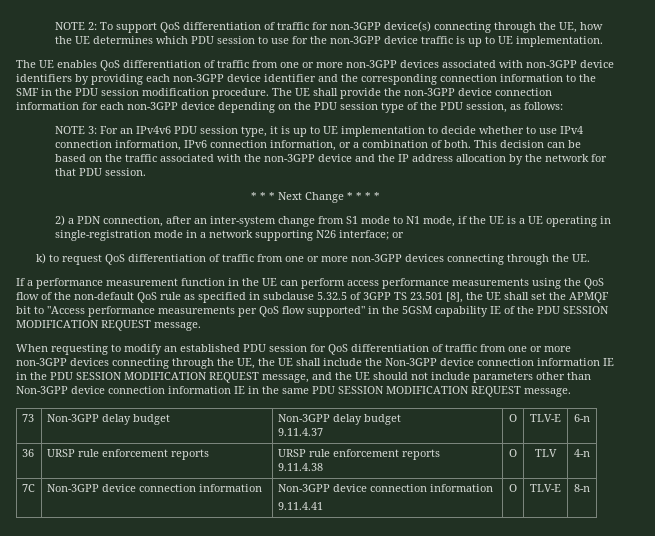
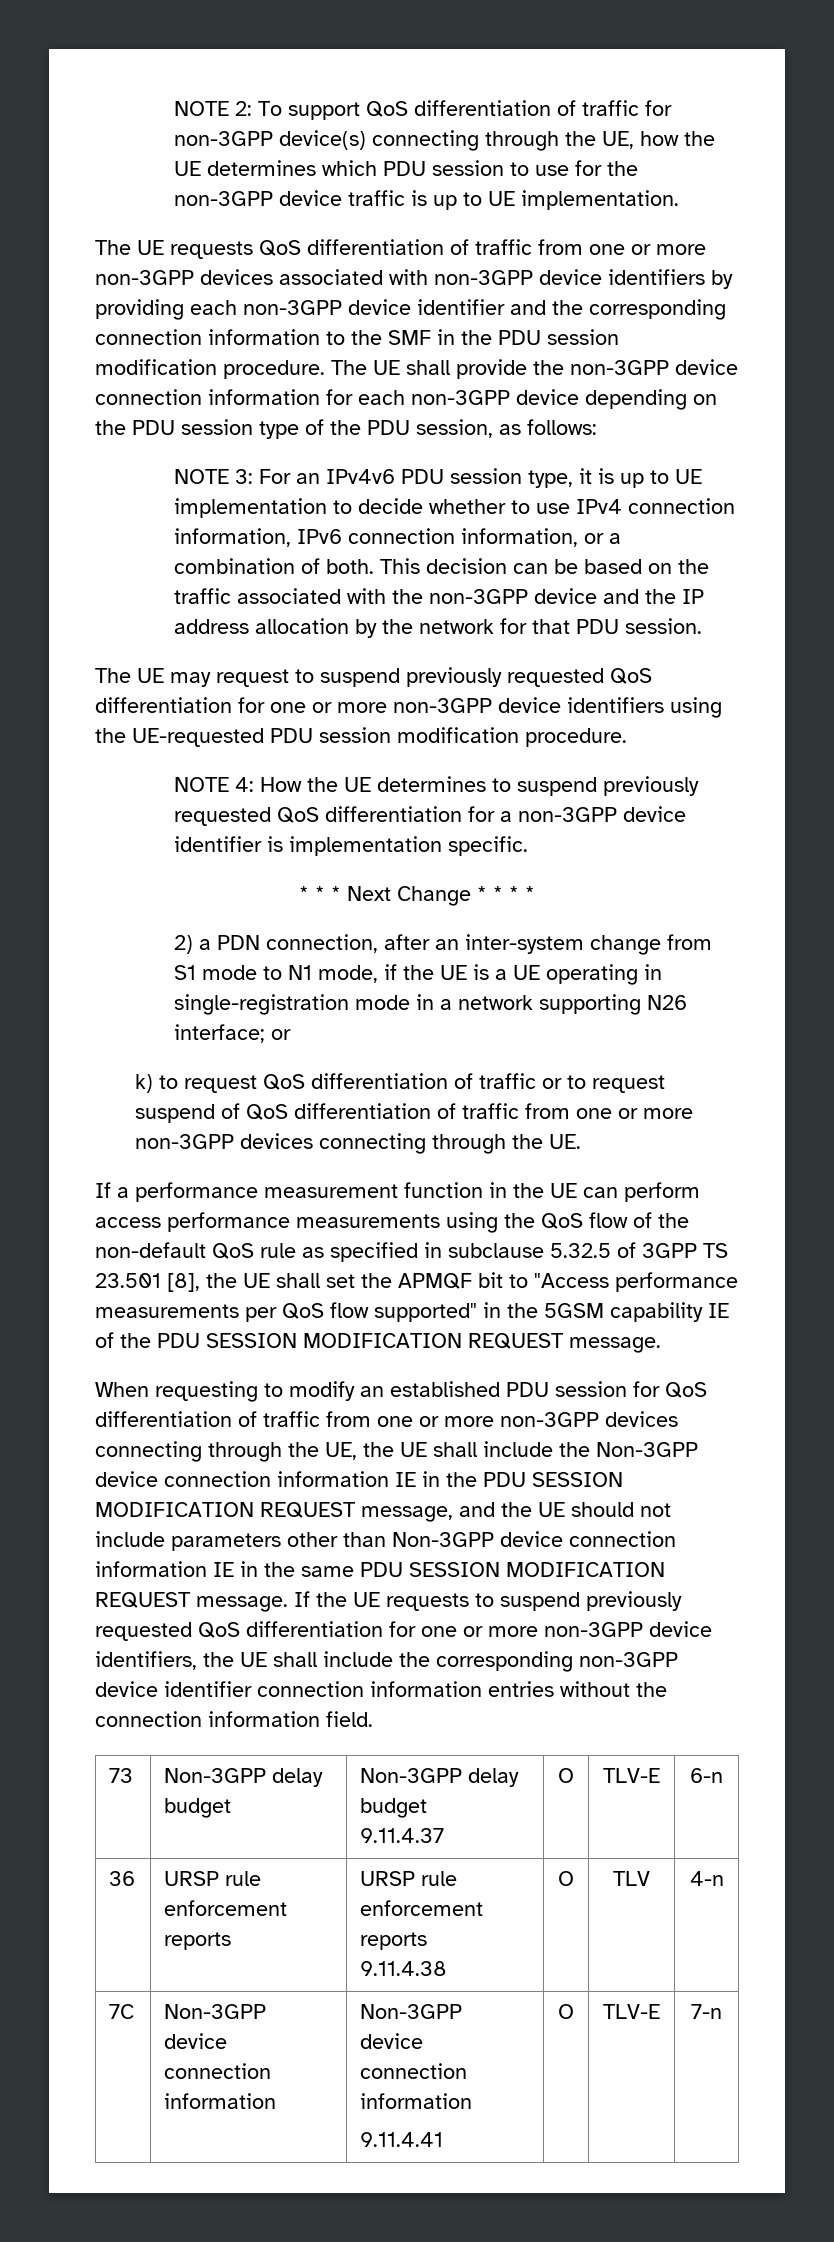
- The UE enables QoS differentiation of traffic from one or more non-3GPP devices associated with non-3GPP device identifiers by providing each non-3GPP device identifier and the corresponding connection information to the SMF in the PDU session modification procedure.
+ The UE requests QoS differentiation of traffic from one or more non-3GPP devices associated with non-3GPP device identifiers by providing each non-3GPP device identifier and the corresponding connection information to the SMF in the PDU session modification procedure.
+ The UE may request to suspend previously requested QoS differentiation for one or more non-3GPP device identifiers using the UE-requested PDU session modification procedure.
+ NOTE 4: How the UE determines to suspend previously requested QoS differentiation for a non-3GPP device identifier is implementation specific.
- k) to request QoS differentiation of traffic from one or more non-3GPP devices connecting through the UE.
+ k) to request QoS differentiation of traffic or to request suspend of QoS differentiation of traffic from one or more non-3GPP devices connecting through the UE.
+ If the UE requests to suspend previously requested QoS differentiation for one or more non-3GPP device identifiers, the UE shall include the corresponding non-3GPP device identifier connection information entries without the connection information field.
  7C | Non-3GPP device connection information | Non-3GPP device connection information
- 9.11.4.41 | O | TLV-E | 8-n
+ 9.11.4.41 | O | TLV-E | 7-n

